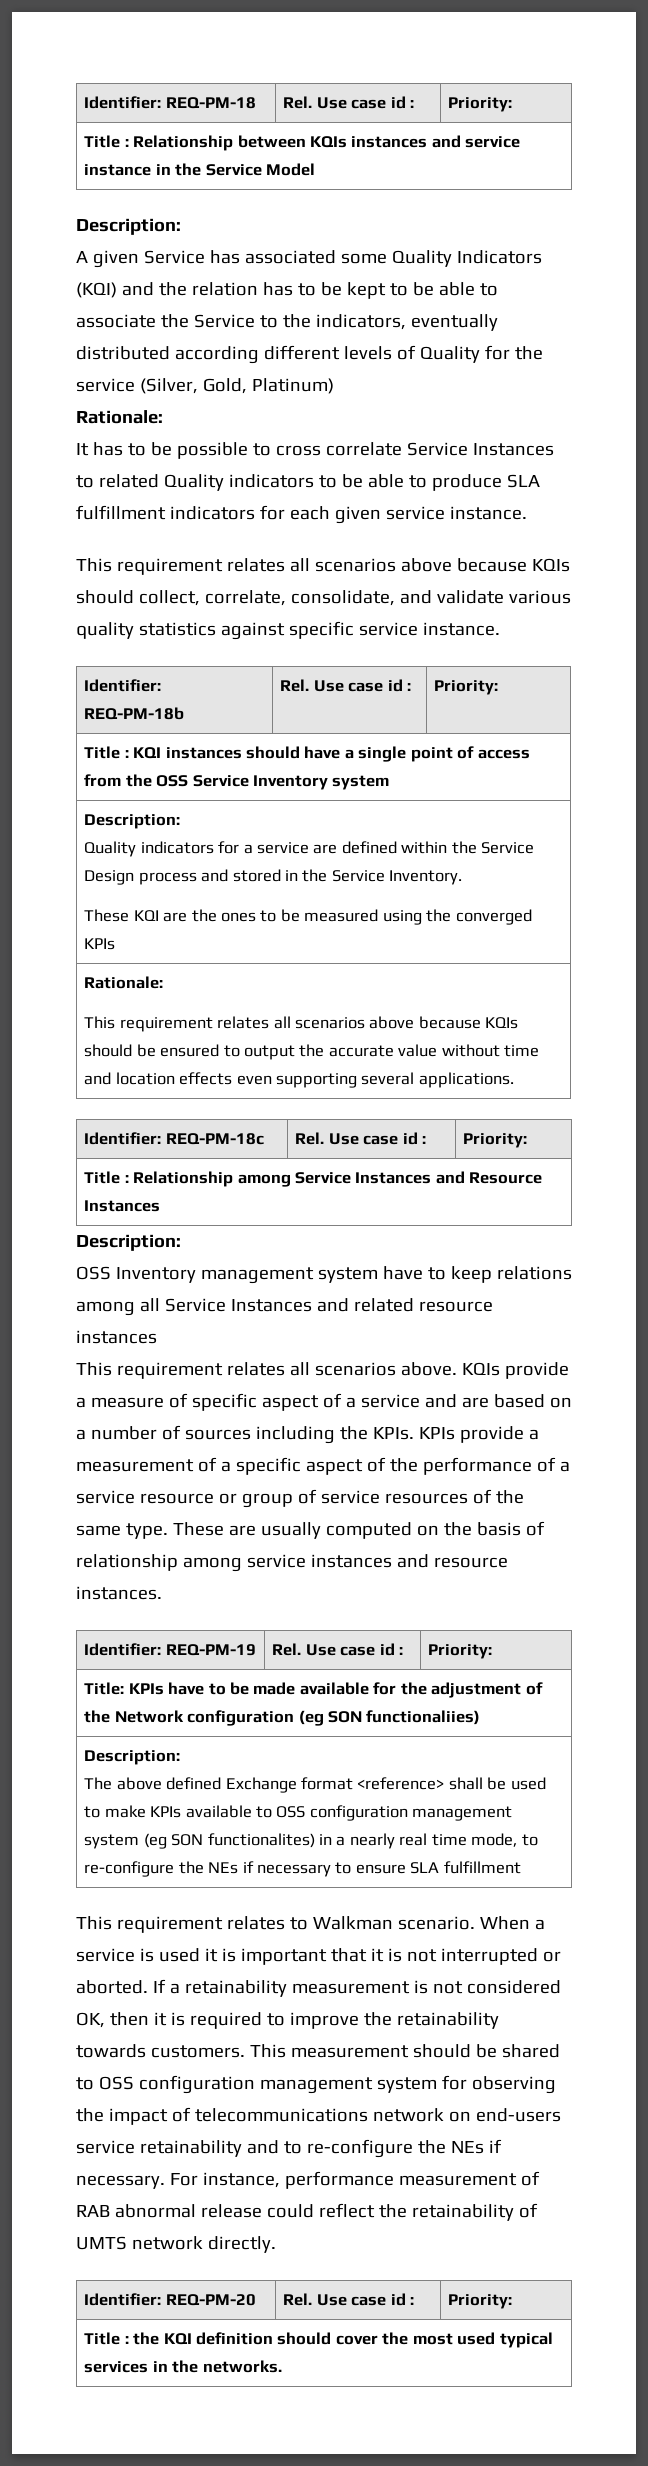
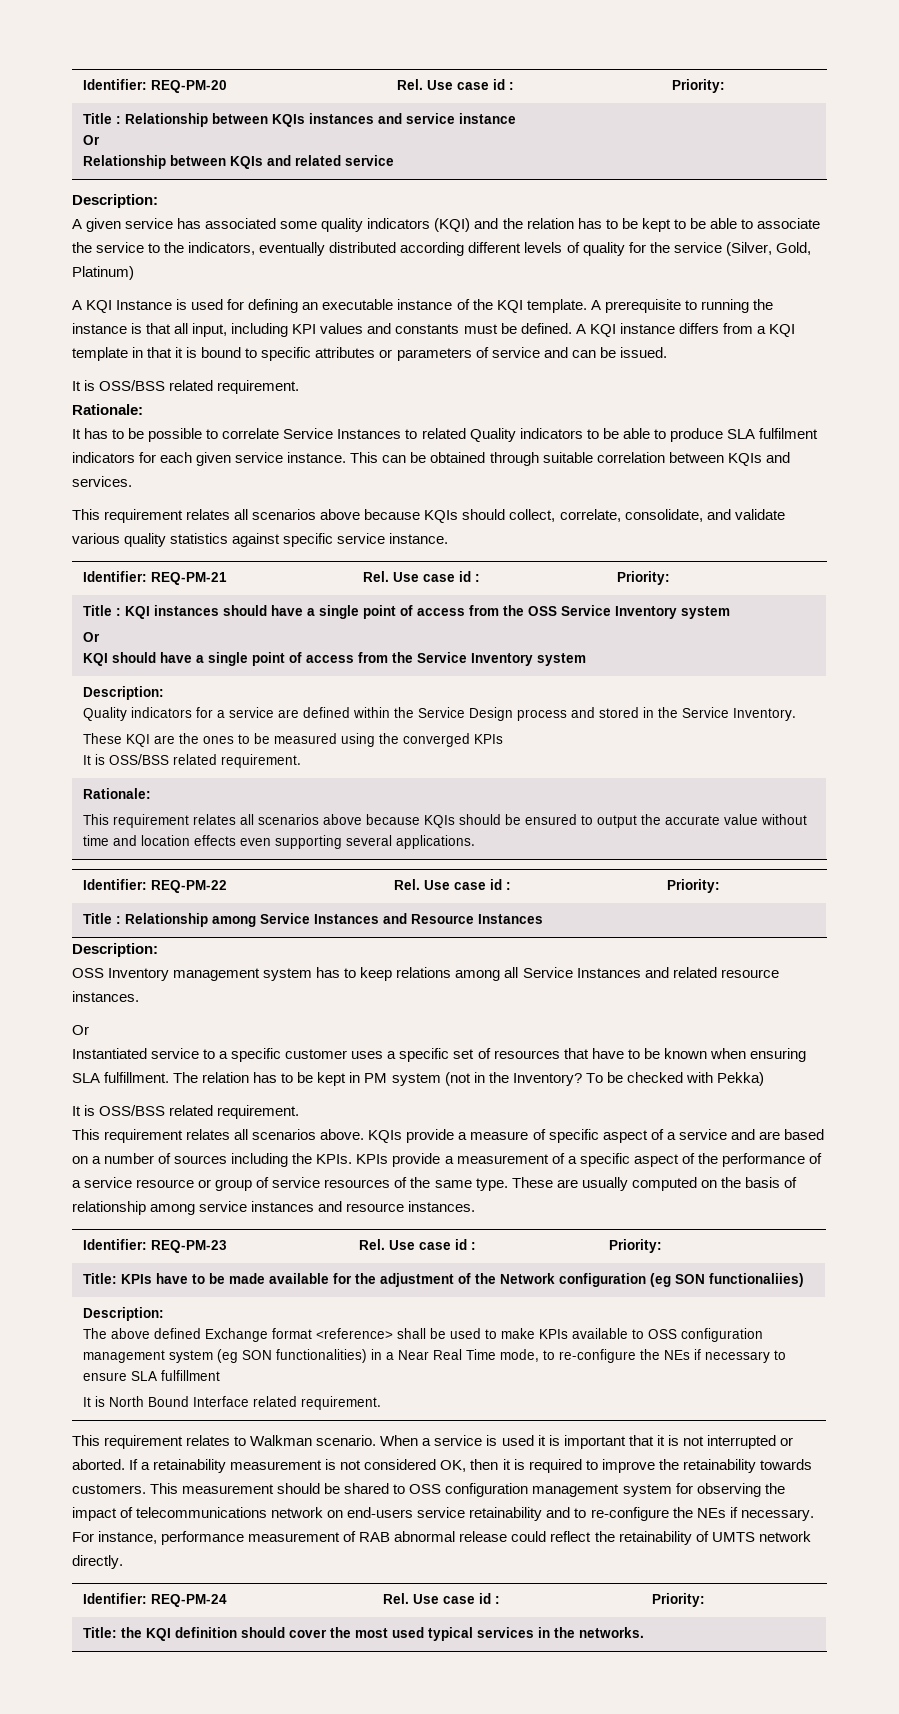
- Identifier: REQ-PM-18 | Rel. Use case id : | Priority:
+ Identifier: REQ-PM-20 | Rel. Use case id : | Priority:
- Title : Relationship between KQIs instances and service instance in the Service Model
+ Title : Relationship between KQIs instances and service instance
+ Or
+ Relationship between KQIs and related service
- A given Service has associated some Quality Indicators (KQI) and the relation has to be kept to be able to associate the Service to the indicators, eventually distributed according different levels of Quality for the service (Silver, Gold, Platinum)
+ A given service has associated some quality indicators (KQI) and the relation has to be kept to be able to associate the service to the indicators, eventually distributed according different levels of quality for the service (Silver, Gold, Platinum)
+ A KQI Instance is used for defining an executable instance of the KQI template. A prerequisite to running the instance is that all input, including KPI values and constants must be defined. A KQI instance differs from a KQI template in that it is bound to specific attributes or parameters of service and can be issued.
+ It is OSS/BSS related requirement.
- It has to be possible to cross correlate Service Instances to related Quality indicators to be able to produce SLA fulfillment indicators for each given service instance.
+ It has to be possible to correlate Service Instances to related Quality indicators to be able to produce SLA fulfilment indicators for each given service instance. This can be obtained through suitable correlation between KQIs and services.
- Identifier: REQ-PM-18b | Rel. Use case id : | Priority:
+ Identifier: REQ-PM-21 | Rel. Use case id : | Priority:
  Title : KQI instances should have a single point of access from the OSS Service Inventory system
+ Or
+ KQI should have a single point of access from the Service Inventory system
  Description:
  Quality indicators for a service are defined within the Service Design process and stored in the Service Inventory.
  These KQI are the ones to be measured using the converged KPIs
+ It is OSS/BSS related requirement.
- Identifier: REQ-PM-18c | Rel. Use case id : | Priority:
+ Identifier: REQ-PM-22 | Rel. Use case id : | Priority:
- OSS Inventory management system have to keep relations among all Service Instances and related resource instances
+ OSS Inventory management system has to keep relations among all Service Instances and related resource instances.
+ Or
+ Instantiated service to a specific customer uses a specific set of resources that have to be known when ensuring SLA fulfillment. The relation has to be kept in PM system (not in the Inventory? To be checked with Pekka)
+ It is OSS/BSS related requirement.
- Identifier: REQ-PM-19 | Rel. Use case id : | Priority:
+ Identifier: REQ-PM-23 | Rel. Use case id : | Priority:
- The above defined Exchange format <reference> shall be used to make KPIs available to OSS configuration management system (eg SON functionalites) in a nearly real time mode, to re-configure the NEs if necessary to ensure SLA fulfillment
+ The above defined Exchange format <reference> shall be used to make KPIs available to OSS configuration management system (eg SON functionalities) in a Near Real Time mode, to re-configure the NEs if necessary to ensure SLA fulfillment
+ It is North Bound Interface related requirement.
- Identifier: REQ-PM-20 | Rel. Use case id : | Priority:
- Title : the KQI definition should cover the most used typical services in the networks.
+ Identifier: REQ-PM-24 | Rel. Use case id : | Priority:
+ Title: the KQI definition should cover the most used typical services in the networks.

